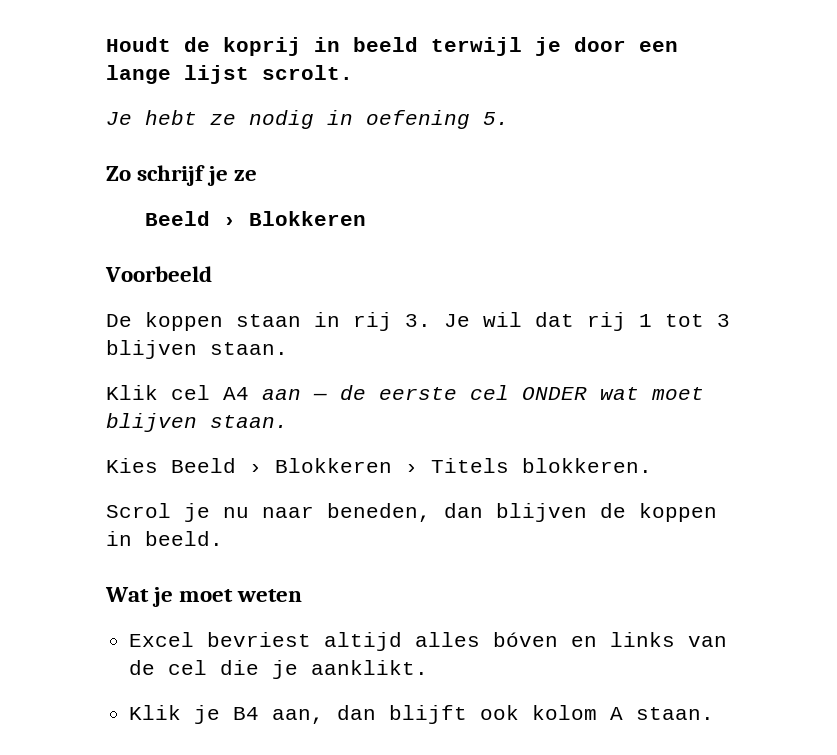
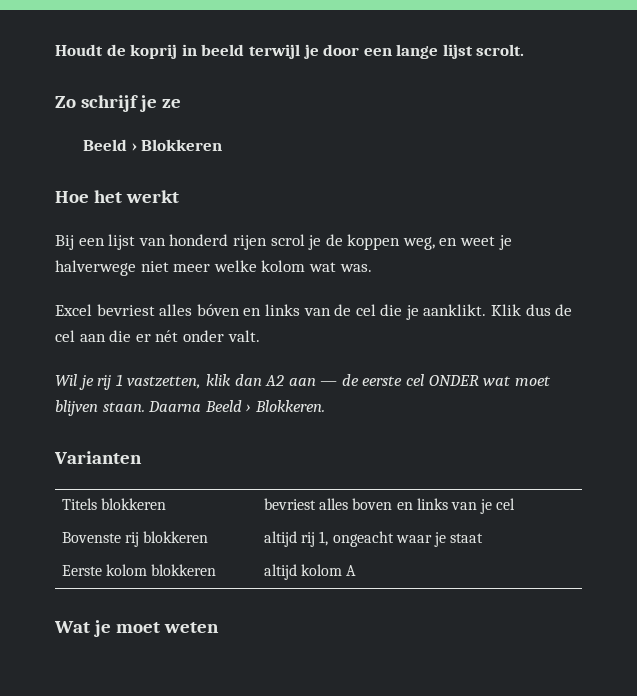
- Je hebt ze nodig in oefening 5.
- Voorbeeld
- De koppen staan in rij 3. Je wil dat rij 1 tot 3 blijven staan.
- Klik cel A4 aan — de eerste cel ONDER wat moet blijven staan.
- Kies Beeld › Blokkeren › Titels blokkeren.
- Scrol je nu naar beneden, dan blijven de koppen in beeld.
+ Hoe het werkt
+ Bij een lijst van honderd rijen scrol je de koppen weg, en weet je halverwege niet meer welke kolom wat was.
+ Excel bevriest alles bóven en links van de cel die je aanklikt. Klik dus de cel aan die er nét onder valt.
+ Wil je rij 1 vastzetten, klik dan A2 aan — de eerste cel ONDER wat moet blijven staan. Daarna Beeld › Blokkeren.
+ Varianten
+ Titels blokkeren | bevriest alles boven en links van je cel
+ Bovenste rij blokkeren | altijd rij 1, ongeacht waar je staat
+ Eerste kolom blokkeren | altijd kolom A
  Wat je moet weten
- Excel bevriest altijd alles bóven en links van de cel die je aanklikt.
- Klik je B4 aan, dan blijft ook kolom A staan.

